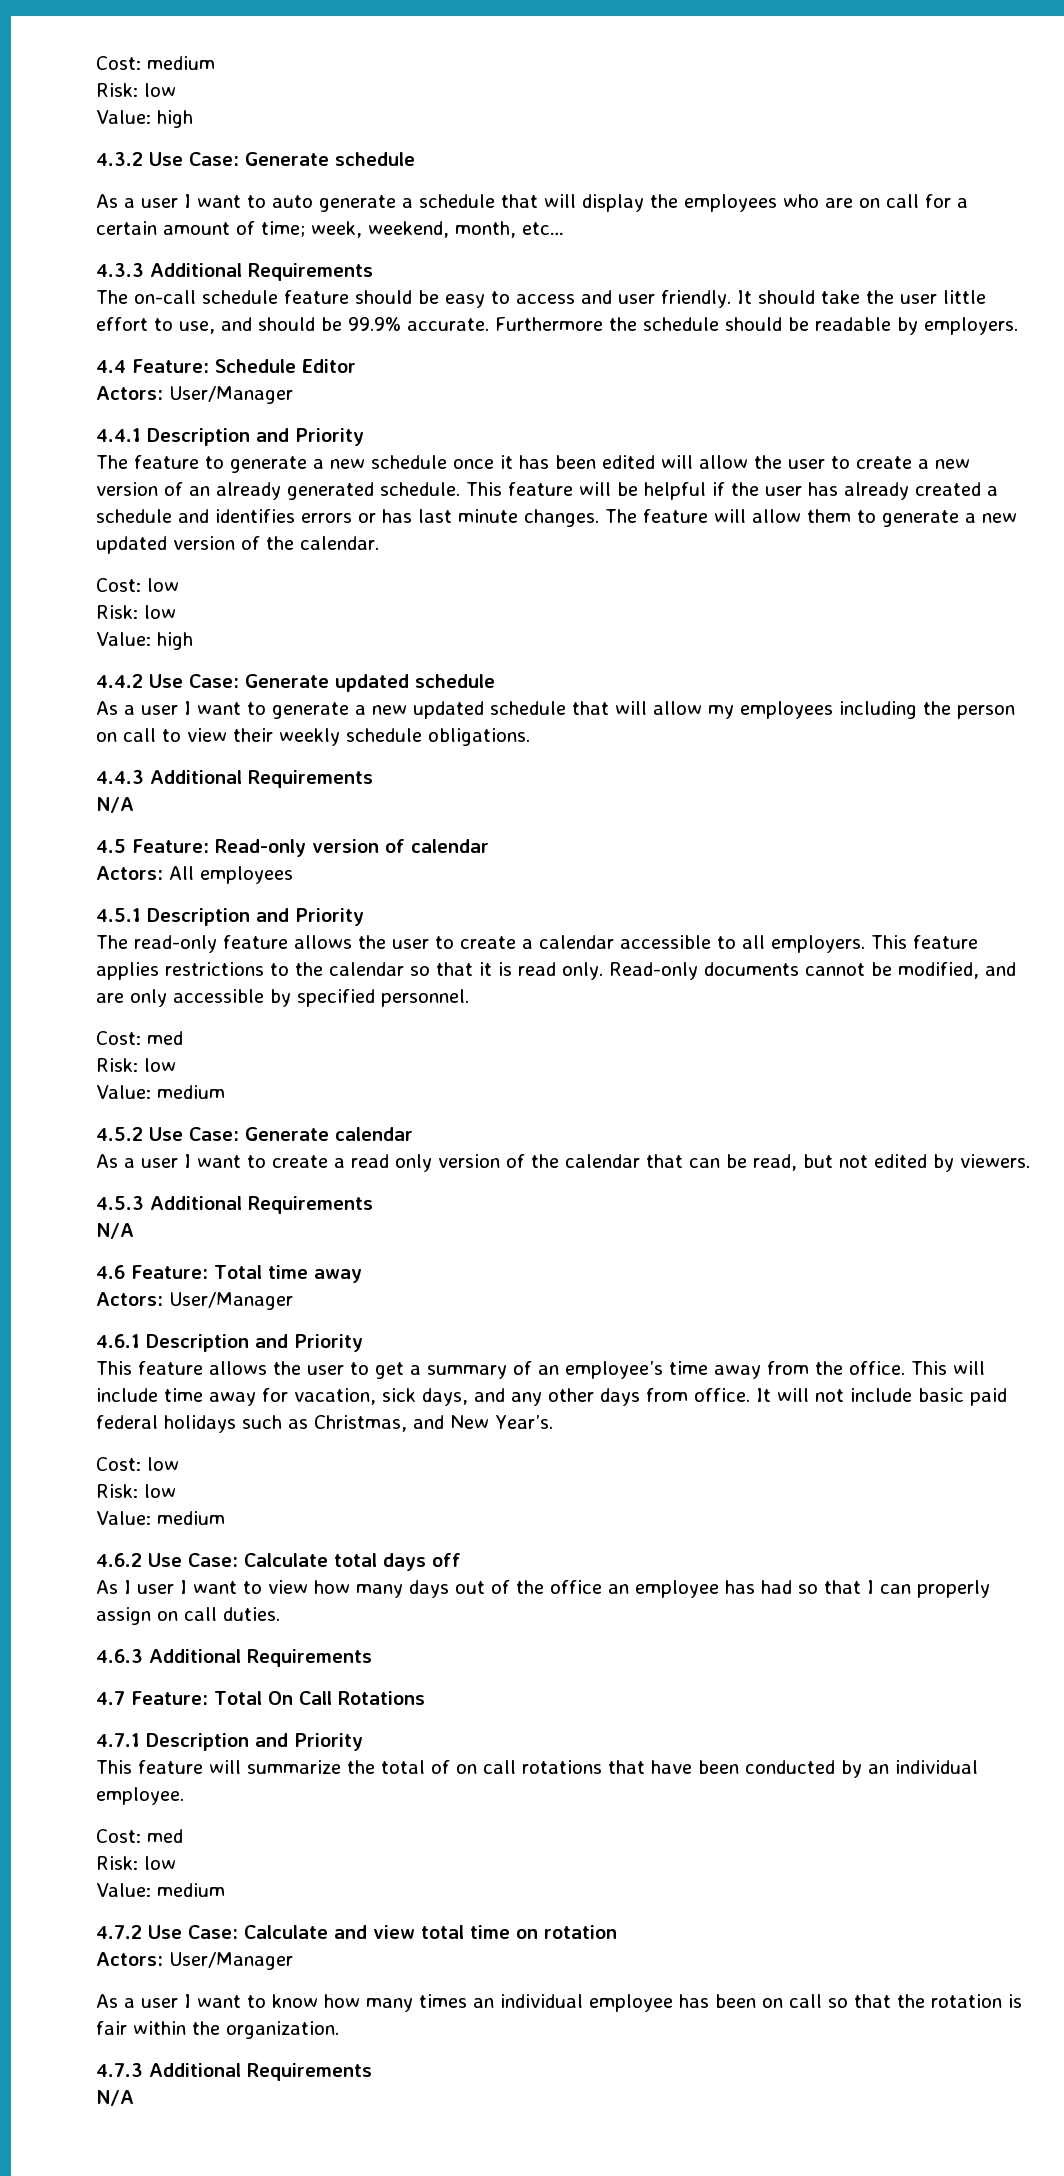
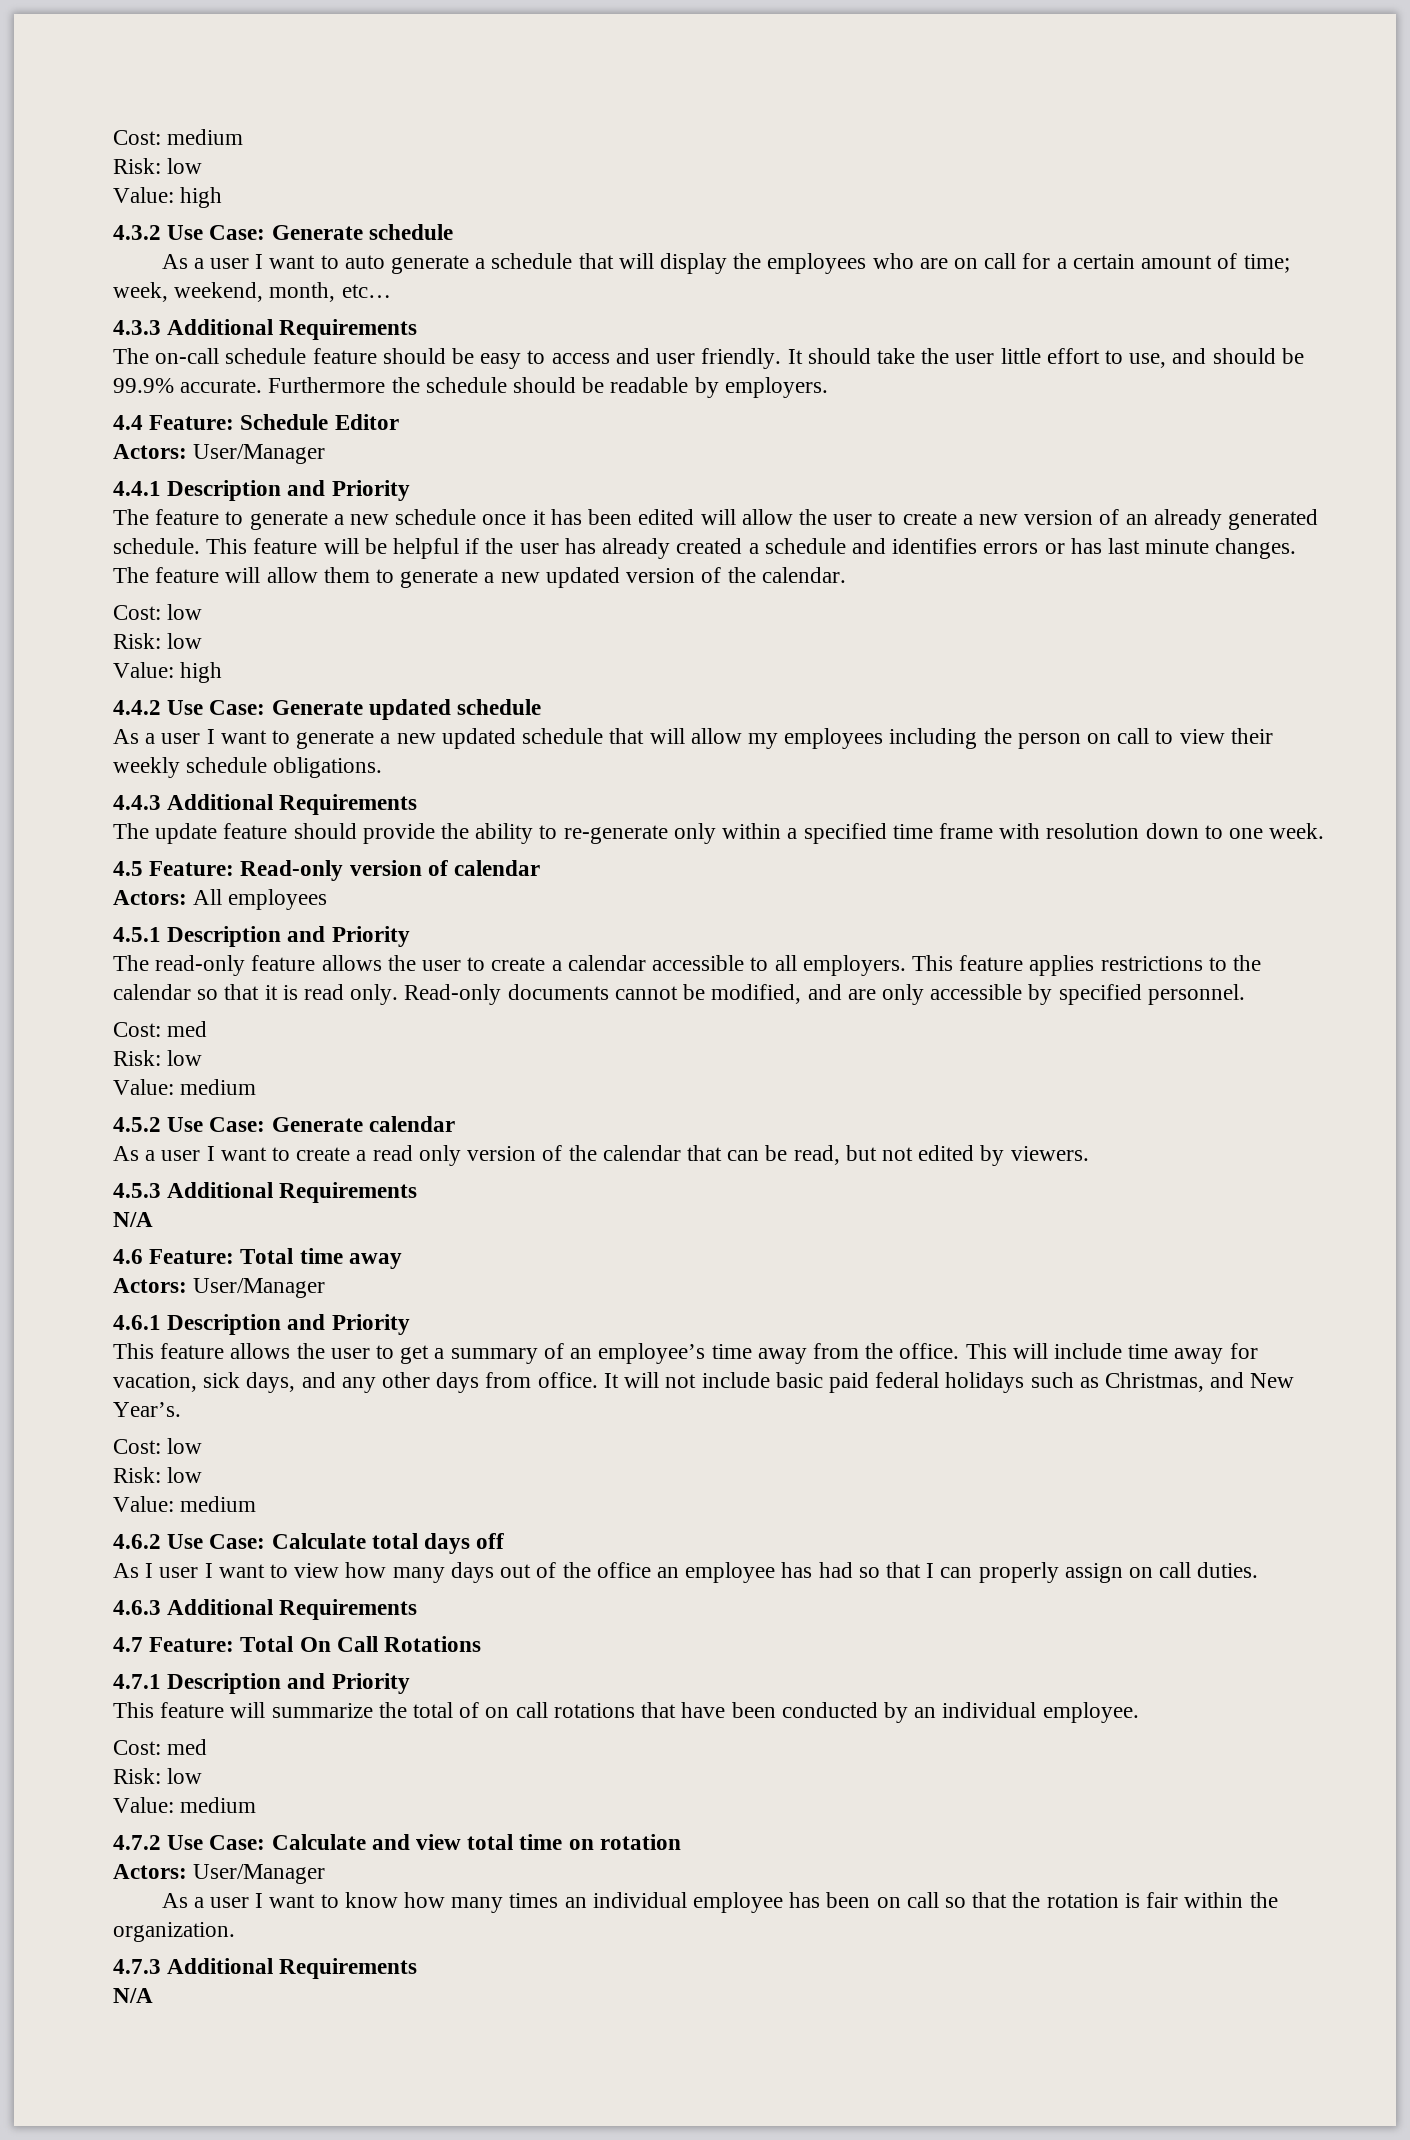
  4.4.3 Additional Requirements
- N/A
+ The update feature should provide the ability to re-generate only within a specified time frame with resolution down to one week.

